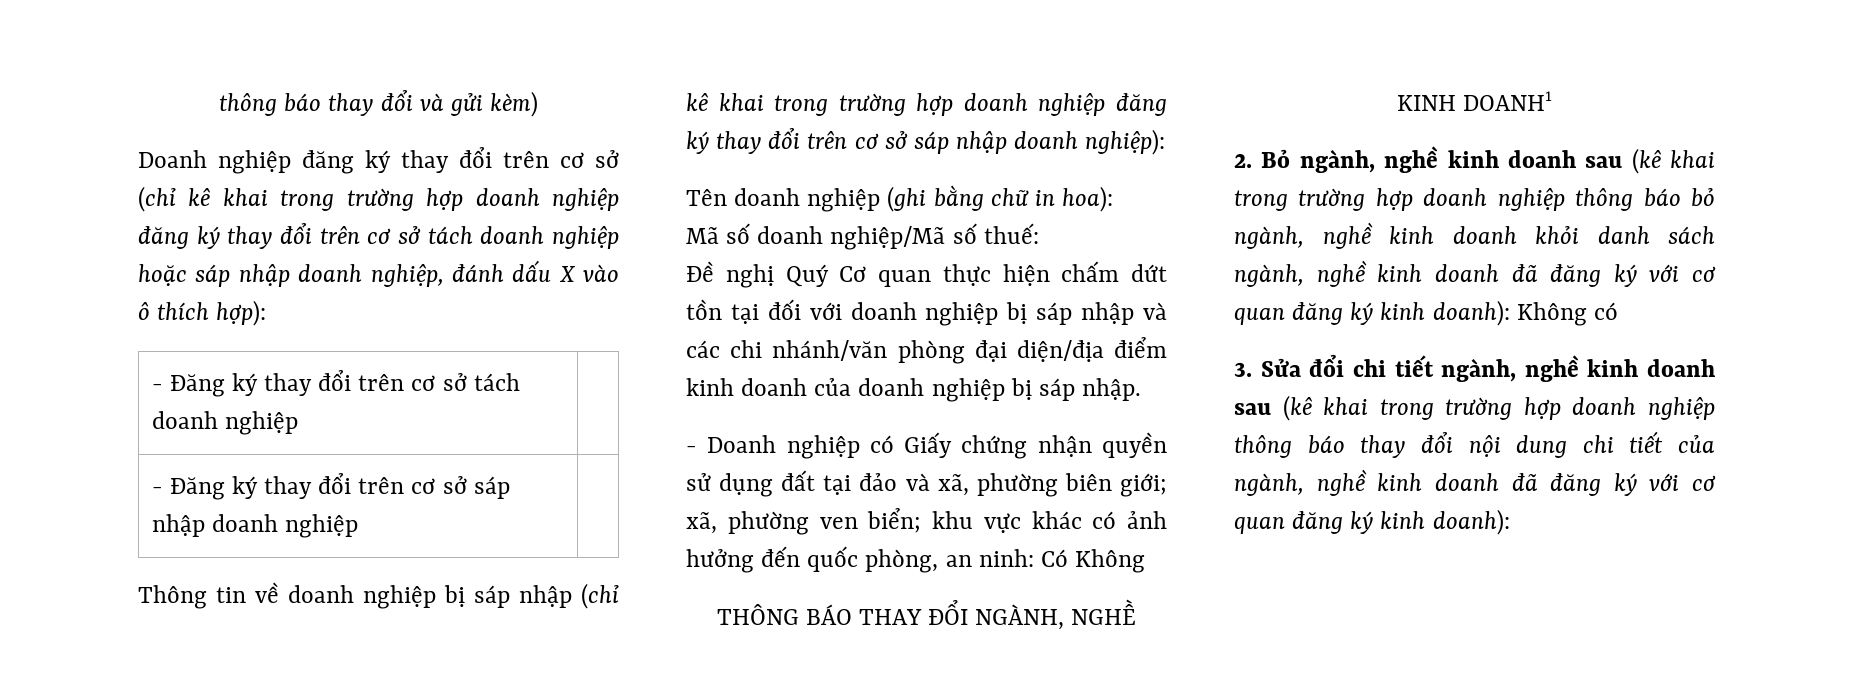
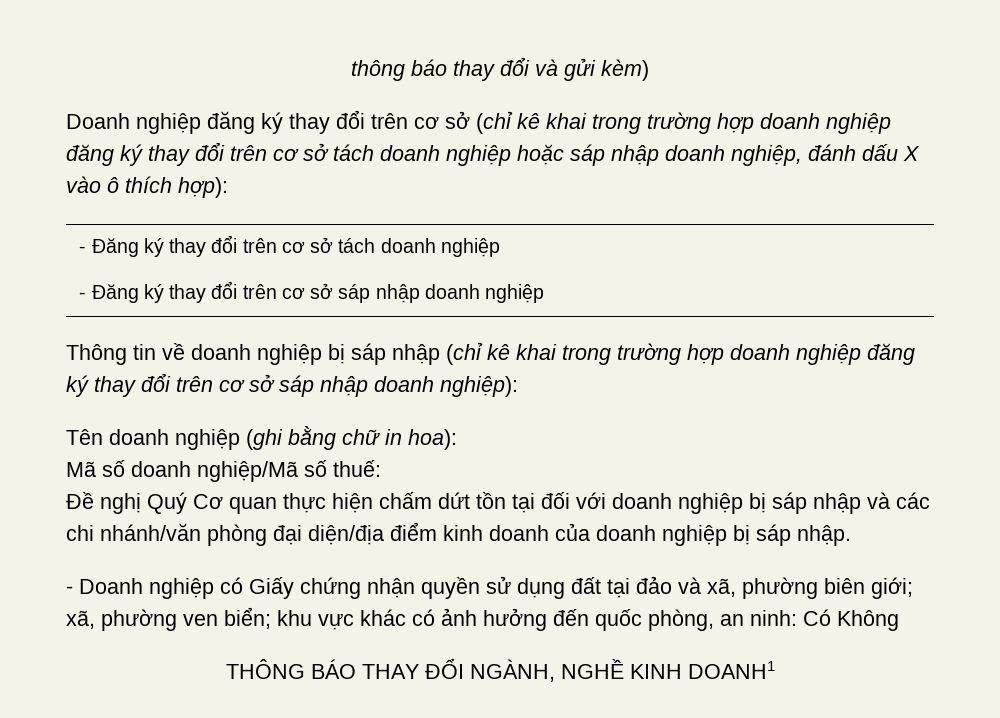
- 2. Bỏ ngành, nghề kinh doanh sau (kê khai trong trường hợp doanh nghiệp thông báo bỏ ngành, nghề kinh doanh khỏi danh sách ngành, nghề kinh doanh đã đăng ký với cơ quan đăng ký kinh doanh): Không có
- 3. Sửa đổi chi tiết ngành, nghề kinh doanh sau (kê khai trong trường hợp doanh nghiệp thông báo thay đổi nội dung chi tiết của ngành, nghề kinh doanh đã đăng ký với cơ quan đăng ký kinh doanh):

